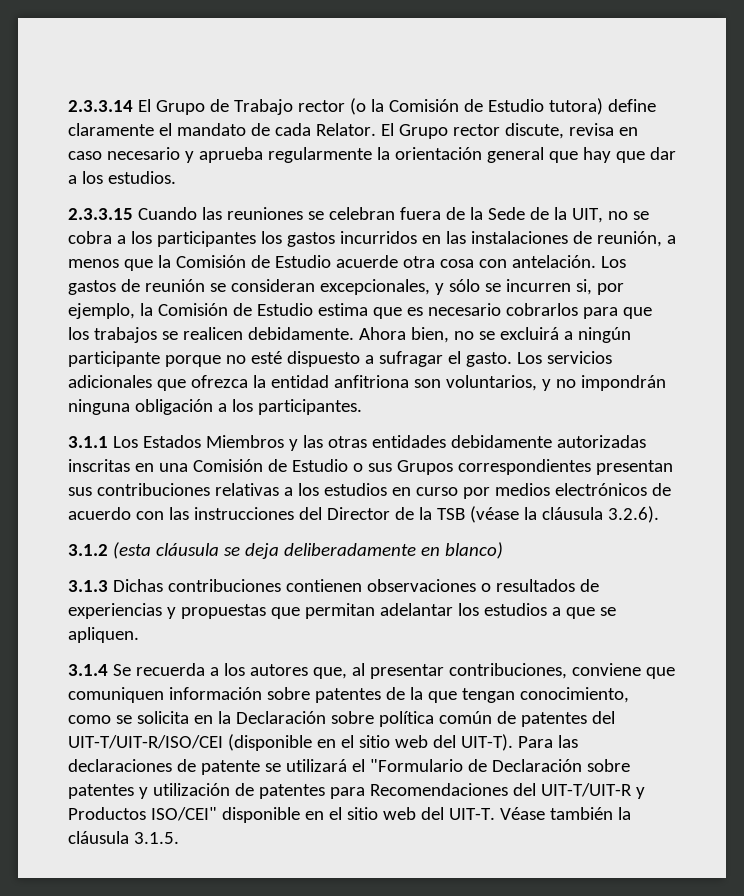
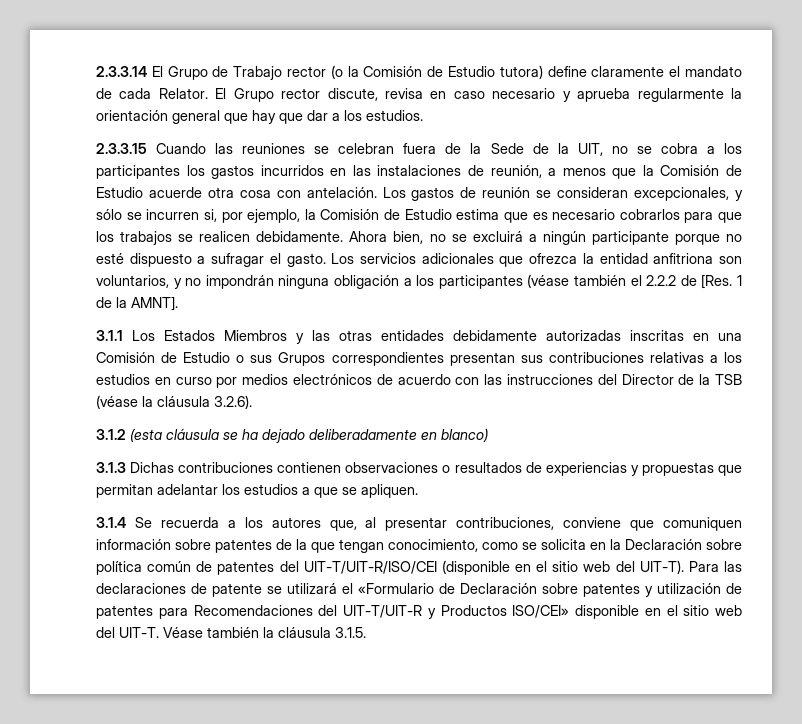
- Los servicios adicionales que ofrezca la entidad anfitriona son voluntarios, y no impondrán ninguna obligación a los participantes.
+ Los servicios adicionales que ofrezca la entidad anfitriona son voluntarios, y no impondrán ninguna obligación a los participantes (véase también el 2.2.2 de [Res. 1 de la AMNT].
- 3.1.2 (esta cláusula se deja deliberadamente en blanco)
+ 3.1.2 (esta cláusula se ha dejado deliberadamente en blanco)
- Para las declaraciones de patente se utilizará el "Formulario de Declaración sobre patentes y utilización de patentes para Recomendaciones del UIT-T/UIT-R y Productos ISO/CEI" disponible en el sitio web del UIT-T.
+ Para las declaraciones de patente se utilizará el «Formulario de Declaración sobre patentes y utilización de patentes para Recomendaciones del UIT-T/UIT-R y Productos ISO/CEI» disponible en el sitio web del UIT-T.

